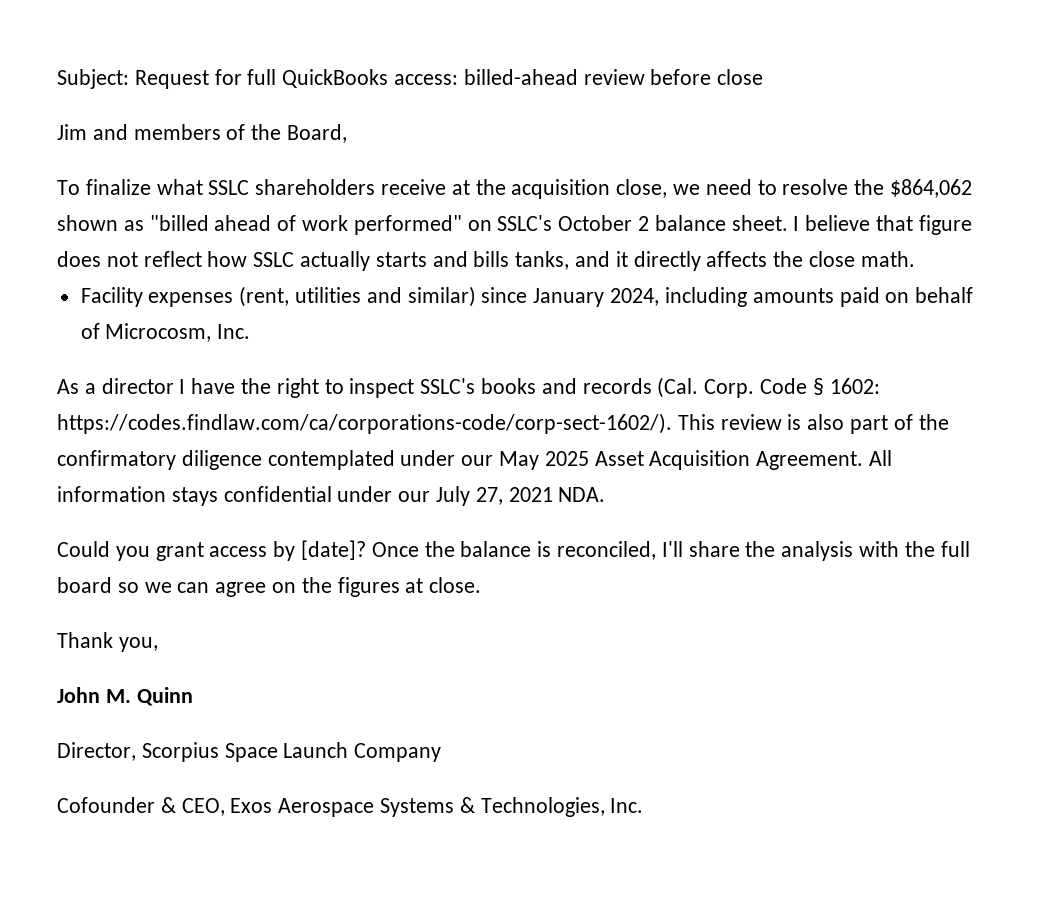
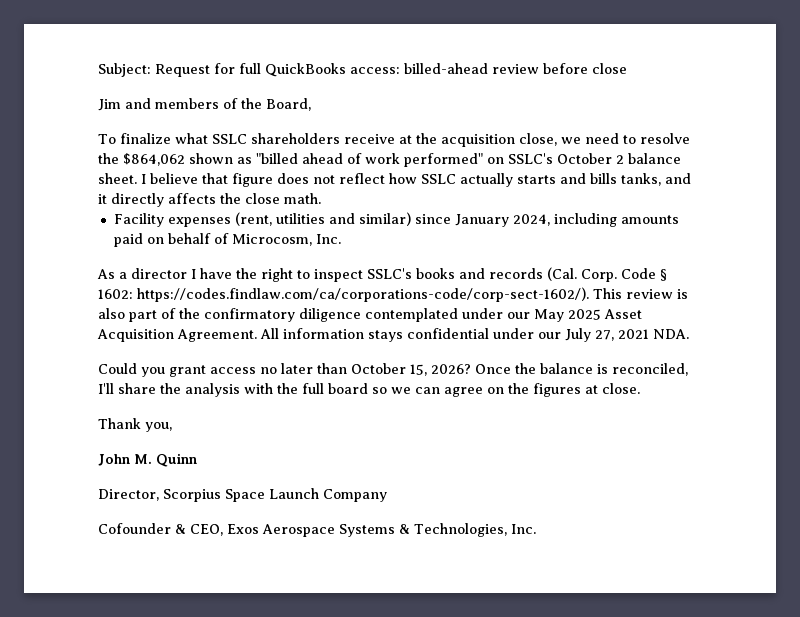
- Could you grant access by [date]?
+ Could you grant access no later than October 15, 2026?

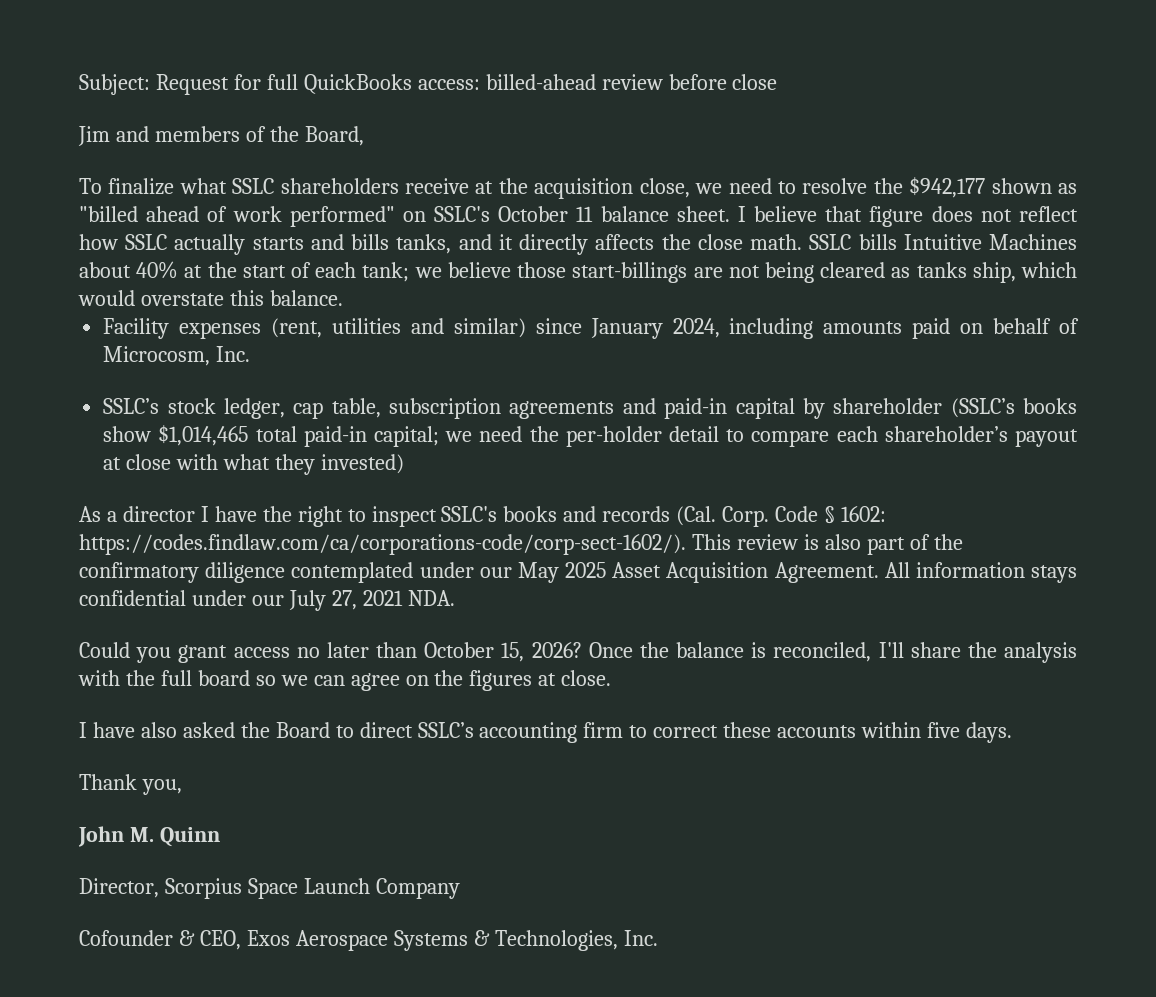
- To finalize what SSLC shareholders receive at the acquisition close, we need to resolve the $864,062 shown as "billed ahead of work performed" on SSLC's October 2 balance sheet.
+ To finalize what SSLC shareholders receive at the acquisition close, we need to resolve the $942,177 shown as "billed ahead of work performed" on SSLC's October 11 balance sheet.
+ SSLC bills Intuitive Machines about 40% at the start of each tank; we believe those start-billings are not being cleared as tanks ship, which would overstate this balance.
+ SSLC’s stock ledger, cap table, subscription agreements and paid-in capital by shareholder (SSLC’s books show $1,014,465 total paid-in capital; we need the per-holder detail to compare each shareholder’s payout at close with what they invested)
+ I have also asked the Board to direct SSLC’s accounting firm to correct these accounts within five days.

